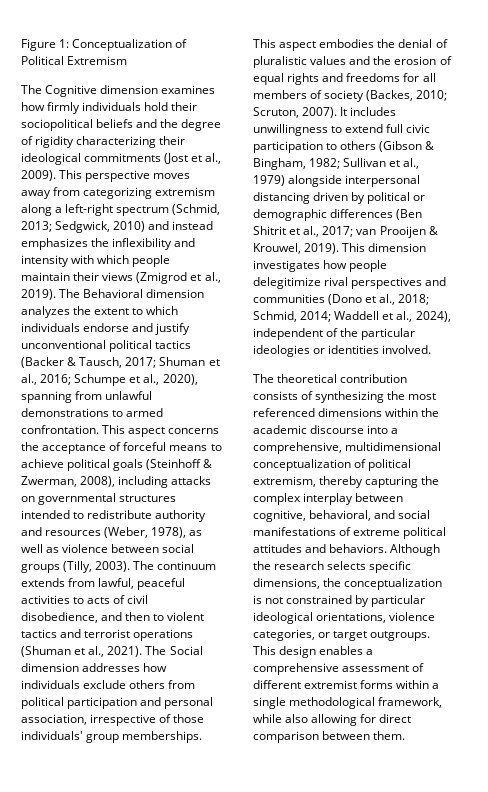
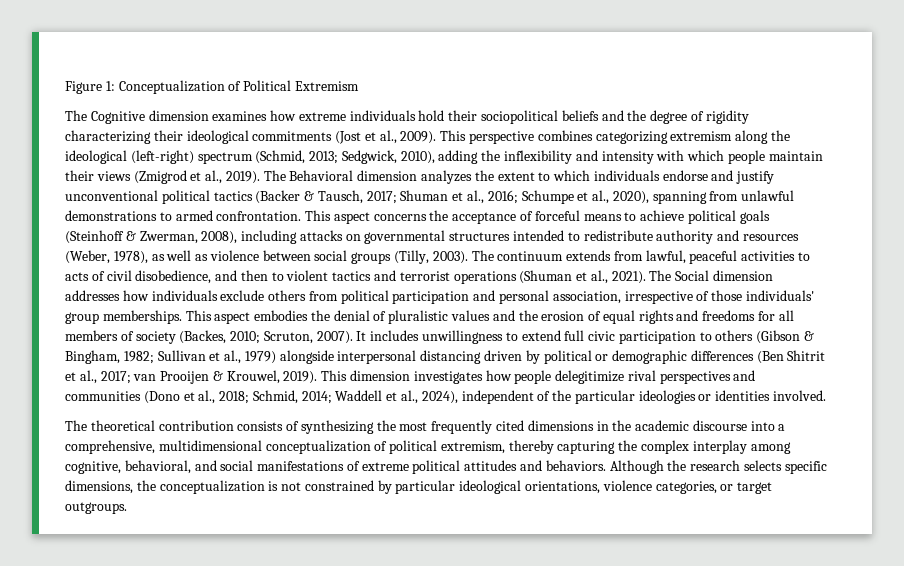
- The Cognitive dimension examines how firmly individuals hold their sociopolitical beliefs and the degree of rigidity characterizing their ideological commitments (Jost et al., 2009).
+ The Cognitive dimension examines how extreme individuals hold their sociopolitical beliefs and the degree of rigidity characterizing their ideological commitments (Jost et al., 2009).
- This perspective moves away from categorizing extremism along a left-right spectrum (Schmid, 2013; Sedgwick, 2010) and instead emphasizes the inflexibility and intensity with which people maintain their views (Zmigrod et al., 2019).
+ This perspective combines categorizing extremism along the ideological (left-right) spectrum (Schmid, 2013; Sedgwick, 2010), adding the inflexibility and intensity with which people maintain their views (Zmigrod et al., 2019).
- The theoretical contribution consists of synthesizing the most referenced dimensions within the academic discourse into a comprehensive, multidimensional conceptualization of political extremism, thereby capturing the complex interplay between cognitive, behavioral, and social manifestations of extreme political attitudes and behaviors.
+ The theoretical contribution consists of synthesizing the most frequently cited dimensions in the academic discourse into a comprehensive, multidimensional conceptualization of political extremism, thereby capturing the complex interplay among cognitive, behavioral, and social manifestations of extreme political attitudes and behaviors.
- This design enables a comprehensive assessment of different extremist forms within a single methodological framework, while also allowing for direct comparison between them.

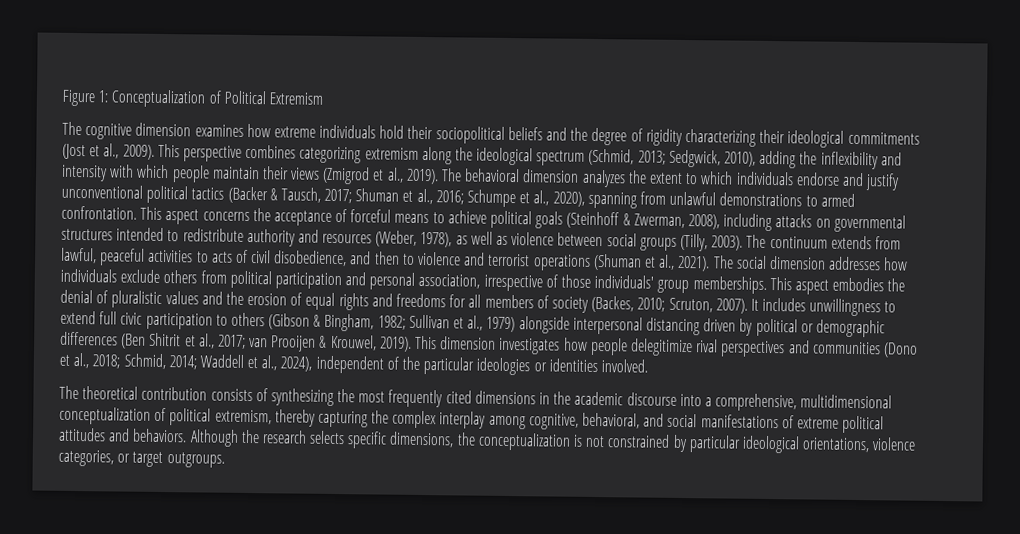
- The Cognitive dimension examines how extreme individuals hold their sociopolitical beliefs and the degree of rigidity characterizing their ideological commitments (Jost et al., 2009).
+ The cognitive dimension examines how extreme individuals hold their sociopolitical beliefs and the degree of rigidity characterizing their ideological commitments (Jost et al., 2009).
- This perspective combines categorizing extremism along the ideological (left-right) spectrum (Schmid, 2013; Sedgwick, 2010), adding the inflexibility and intensity with which people maintain their views (Zmigrod et al., 2019).
+ This perspective combines categorizing extremism along the ideological spectrum (Schmid, 2013; Sedgwick, 2010), adding the inflexibility and intensity with which people maintain their views (Zmigrod et al., 2019).
- The Behavioral dimension analyzes the extent to which individuals endorse and justify unconventional political tactics (Backer & Tausch, 2017; Shuman et al., 2016; Schumpe et al., 2020), spanning from unlawful demonstrations to armed confrontation.
+ The behavioral dimension analyzes the extent to which individuals endorse and justify unconventional political tactics (Backer & Tausch, 2017; Shuman et al., 2016; Schumpe et al., 2020), spanning from unlawful demonstrations to armed confrontation.
- The continuum extends from lawful, peaceful activities to acts of civil disobedience, and then to violent tactics and terrorist operations (Shuman et al., 2021).
+ The continuum extends from lawful, peaceful activities to acts of civil disobedience, and then to violence and terrorist operations (Shuman et al., 2021).
- The Social dimension addresses how individuals exclude others from political participation and personal association, irrespective of those individuals' group memberships.
+ The social dimension addresses how individuals exclude others from political participation and personal association, irrespective of those individuals' group memberships.

